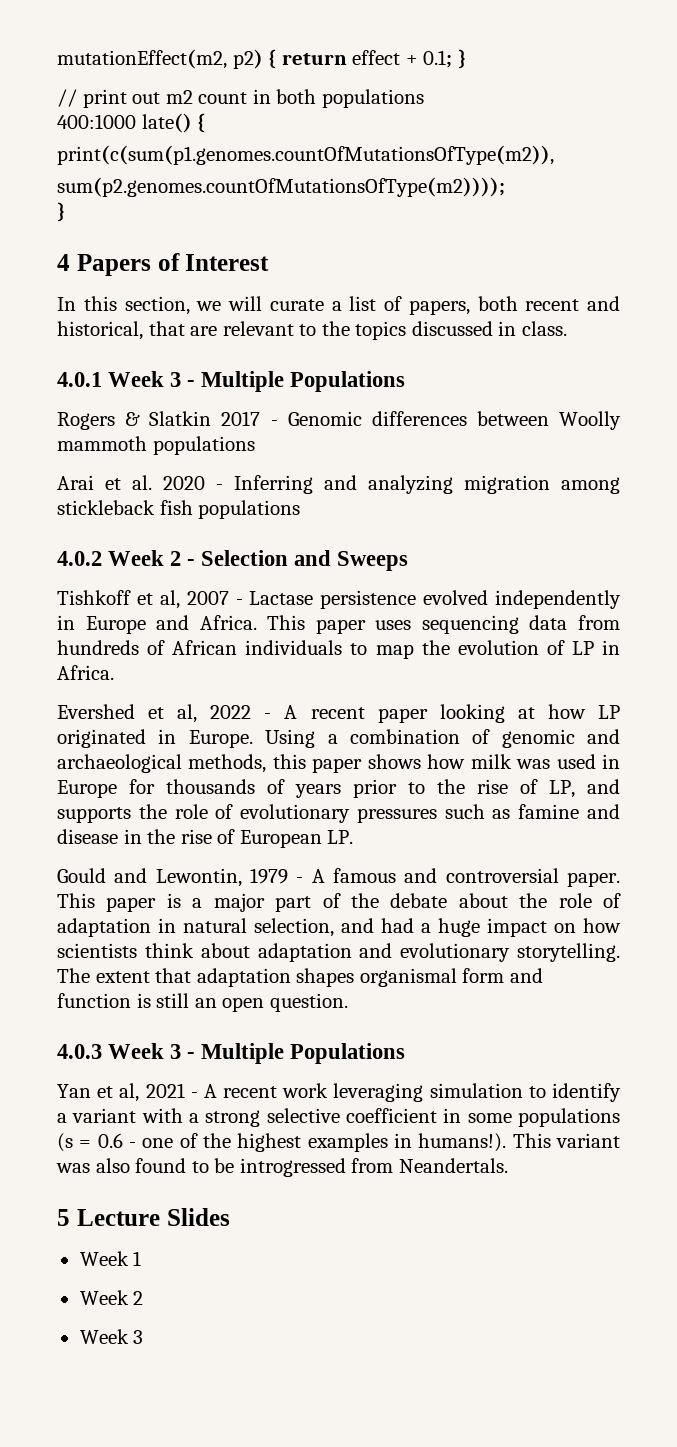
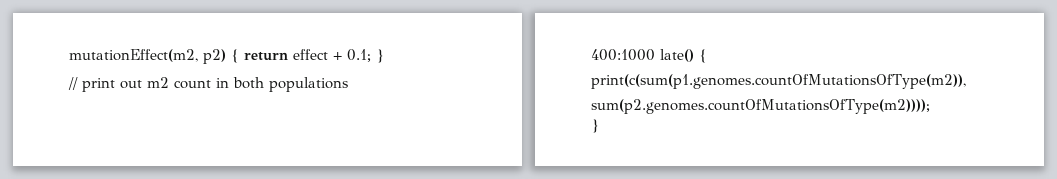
- 4 Papers of Interest
- In this section, we will curate a list of papers, both recent and historical, that are relevant to the topics discussed in class.
- 4.0.1 Week 3 - Multiple Populations
- Rogers & Slatkin 2017 - Genomic differences between Woolly mammoth populations
- Arai et al. 2020 - Inferring and analyzing migration among stickleback fish populations
- 4.0.2 Week 2 - Selection and Sweeps
- Tishkoff et al, 2007 - Lactase persistence evolved independently in Europe and Africa. This paper uses sequencing data from hundreds of African individuals to map the evolution of LP in Africa.
- Evershed et al, 2022 - A recent paper looking at how LP originated in Europe. Using a combination of genomic and archaeological methods, this paper shows how milk was used in Europe for thousands of years prior to the rise of LP, and supports the role of evolutionary pressures such as famine and disease in the rise of European LP.
- Gould and Lewontin, 1979 - A famous and controversial paper. This paper is a major part of the debate about the role of adaptation in natural selection, and had a huge impact on how scientists think about adaptation and evolutionary storytelling. The extent that adaptation shapes organismal form and function is still an open question.
- 4.0.3 Week 3 - Multiple Populations
- Yan et al, 2021 - A recent work leveraging simulation to identify a variant with a strong selective coefficient in some populations (s = 0.6 - one of the highest examples in humans!). This variant was also found to be introgressed from Neandertals.
- 5 Lecture Slides
- Week 1
- Week 2
- Week 3

